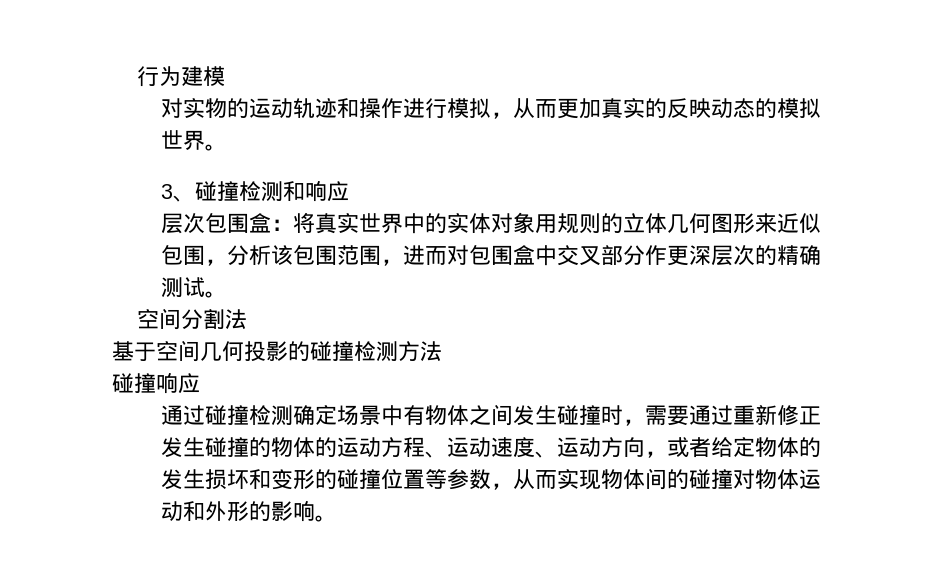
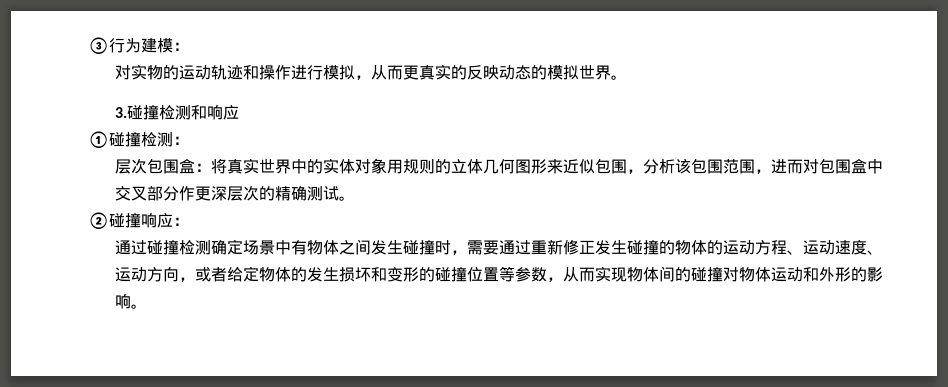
- 行为建模
+ ③行为建模：
- 对实物的运动轨迹和操作进行模拟，从而更加真实的反映动态的模拟世界。
+ 对实物的运动轨迹和操作进行模拟，从而更真实的反映动态的模拟世界。
- 3、碰撞检测和响应
+ 3.碰撞检测和响应
+ ①碰撞检测：
- 空间分割法
- 基于空间几何投影的碰撞检测方法
- 碰撞响应
+ ②碰撞响应：

